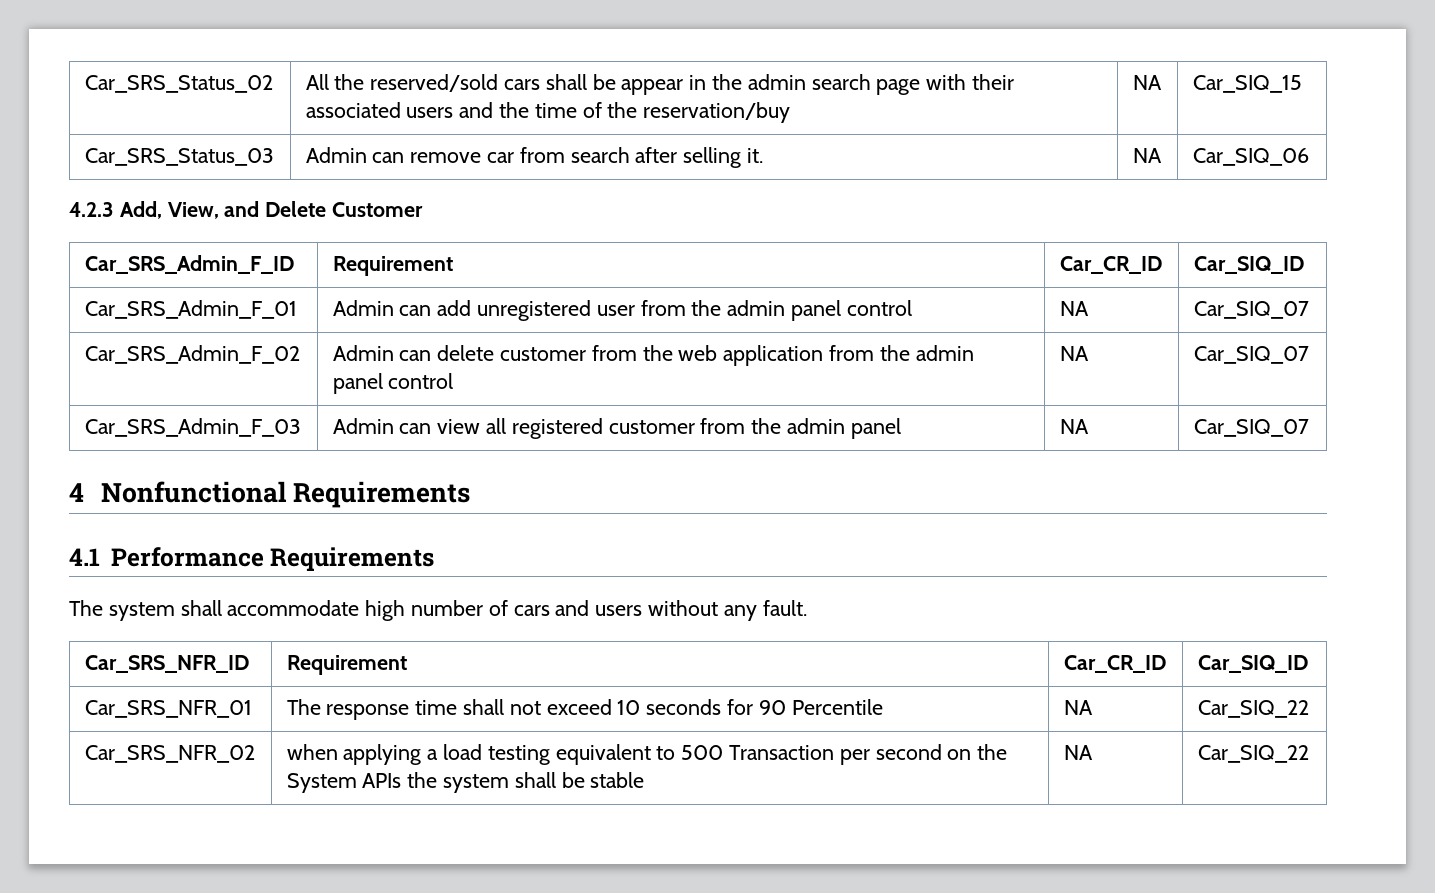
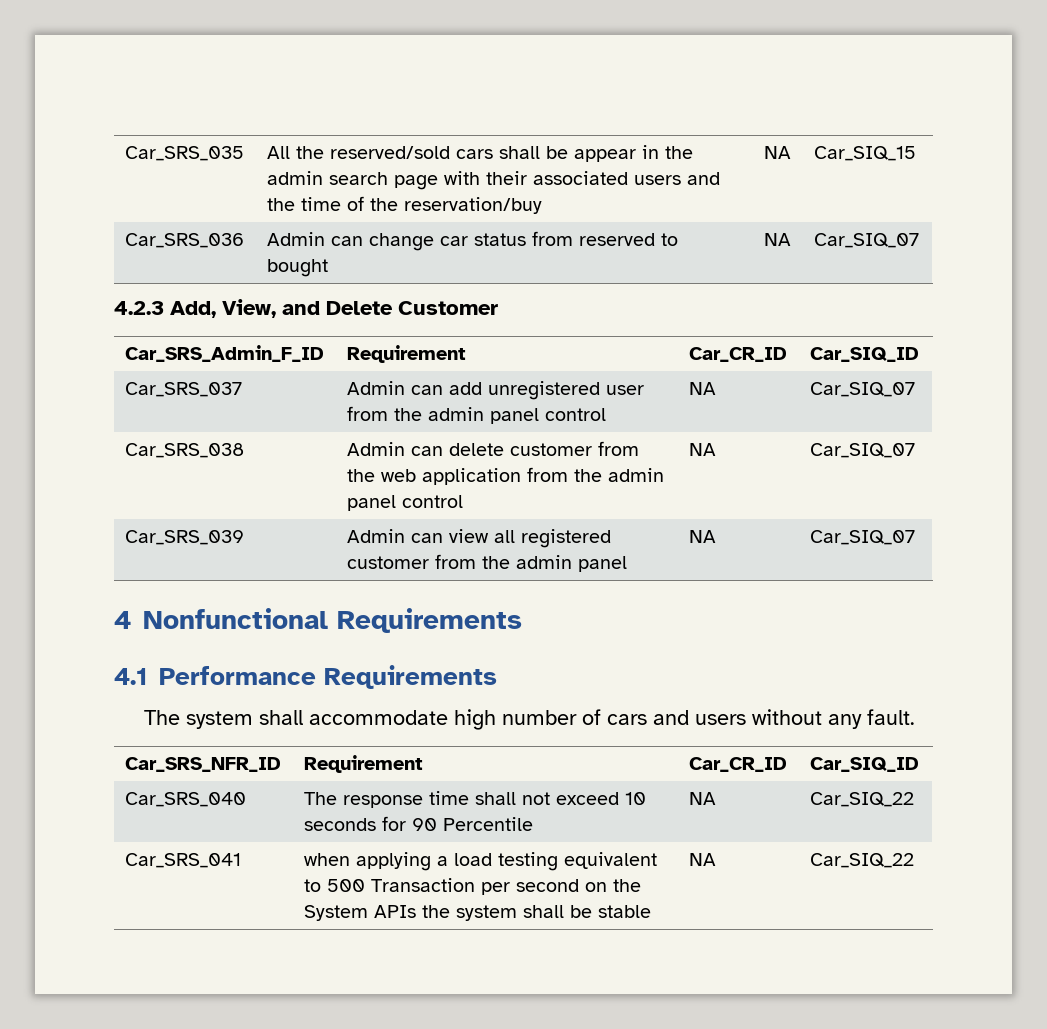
- Car_SRS_Status_02 | All the reserved/sold cars shall be appear in the admin search page with their associated users and the time of the reservation/buy | NA | Car_SIQ_15
+ Car_SRS_035 | All the reserved/sold cars shall be appear in the admin search page with their associated users and the time of the reservation/buy | NA | Car_SIQ_15
- Car_SRS_Status_03 | Admin can remove car from search after selling it. | NA | Car_SIQ_06
+ Car_SRS_036 | Admin can change car status from reserved to bought | NA | Car_SIQ_07
- Car_SRS_Admin_F_01 | Admin can add unregistered user from the admin panel control | NA | Car_SIQ_07
+ Car_SRS_037 | Admin can add unregistered user from the admin panel control | NA | Car_SIQ_07
- Car_SRS_Admin_F_02 | Admin can delete customer from the web application from the admin panel control | NA | Car_SIQ_07
+ Car_SRS_038 | Admin can delete customer from the web application from the admin panel control | NA | Car_SIQ_07
- Car_SRS_Admin_F_03 | Admin can view all registered customer from the admin panel | NA | Car_SIQ_07
+ Car_SRS_039 | Admin can view all registered customer from the admin panel | NA | Car_SIQ_07
- Car_SRS_NFR_01 | The response time shall not exceed 10 seconds for 90 Percentile | NA | Car_SIQ_22
+ Car_SRS_040 | The response time shall not exceed 10 seconds for 90 Percentile | NA | Car_SIQ_22
- Car_SRS_NFR_02 | when applying a load testing equivalent to 500 Transaction per second on the System APIs the system shall be stable | NA | Car_SIQ_22
+ Car_SRS_041 | when applying a load testing equivalent to 500 Transaction per second on the System APIs the system shall be stable | NA | Car_SIQ_22

